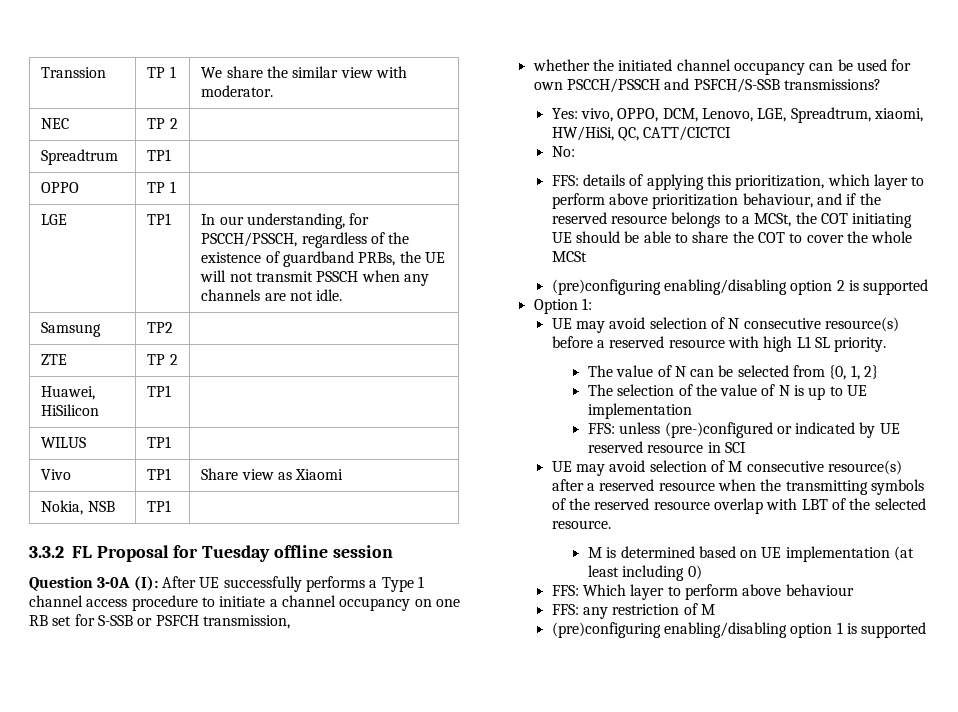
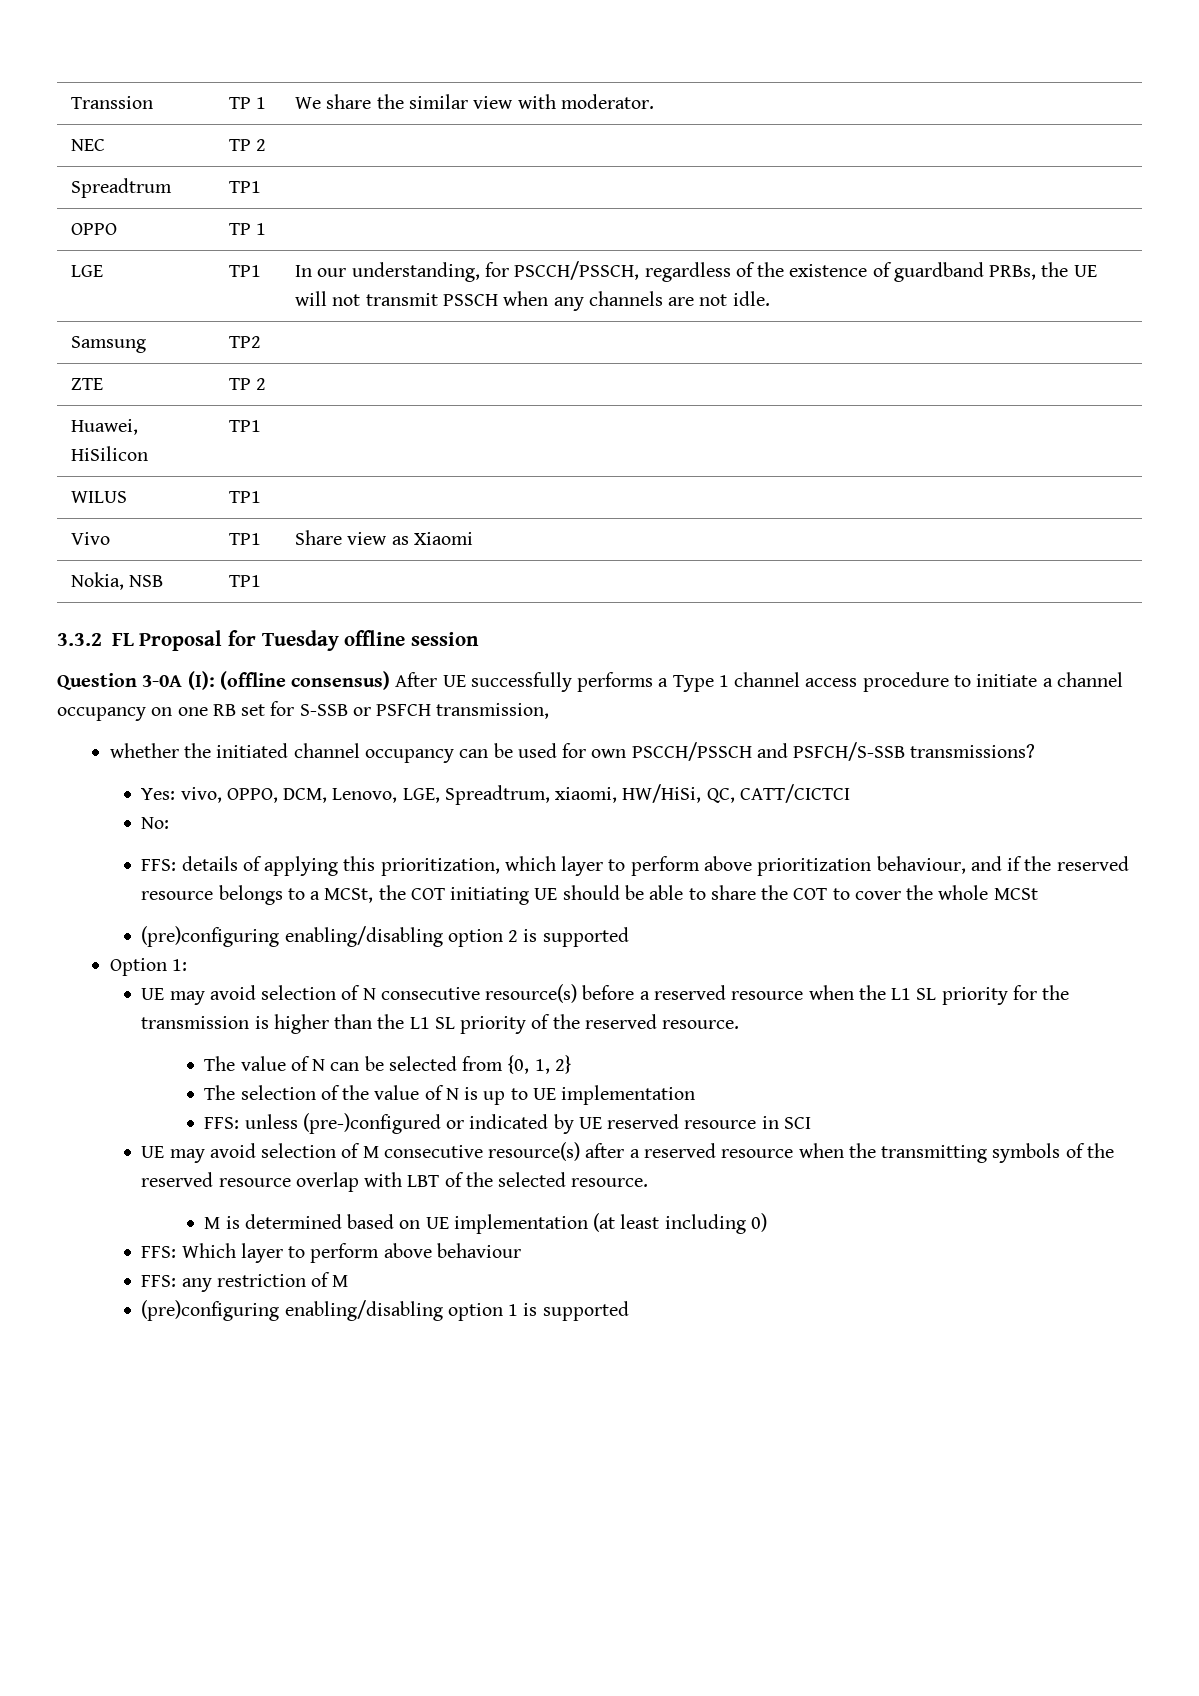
- Question 3-0A (I): After UE successfully performs a Type 1 channel access procedure to initiate a channel occupancy on one RB set for S-SSB or PSFCH transmission,
+ Question 3-0A (I): (offline consensus) After UE successfully performs a Type 1 channel access procedure to initiate a channel occupancy on one RB set for S-SSB or PSFCH transmission,
- UE may avoid selection of N consecutive resource(s) before a reserved resource with high L1 SL priority.
+ UE may avoid selection of N consecutive resource(s) before a reserved resource when the L1 SL priority for the transmission is higher than the L1 SL priority of the reserved resource.

